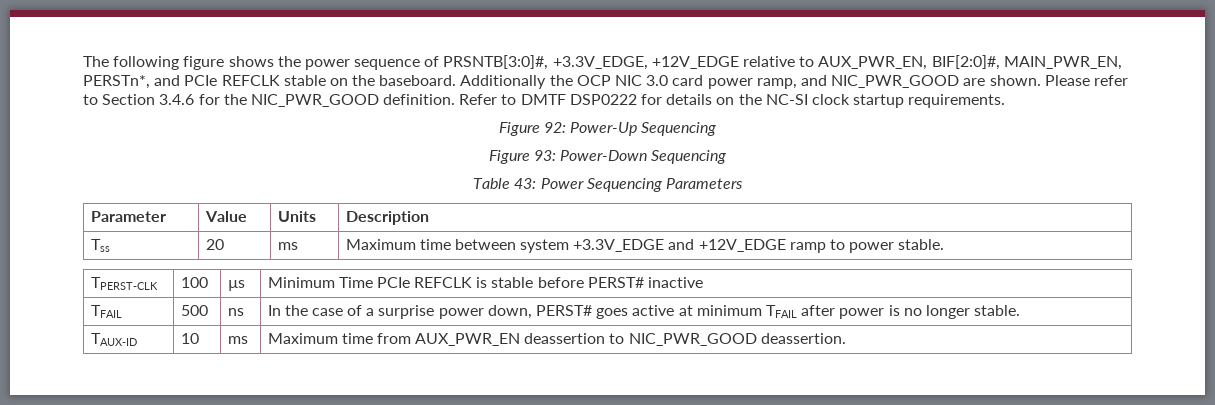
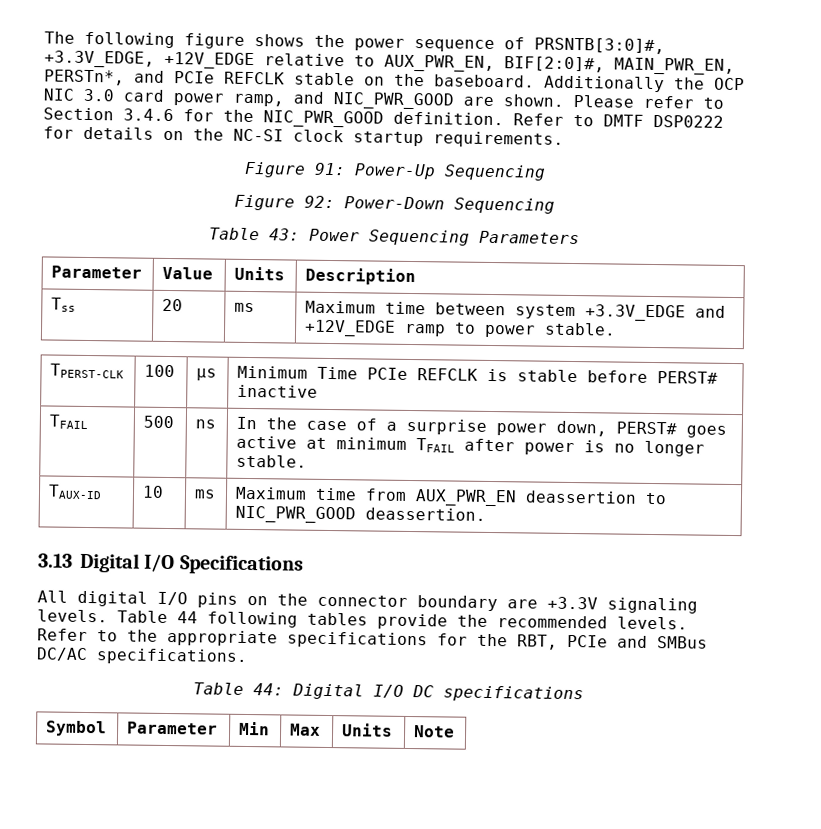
- Figure 92: Power-Up Sequencing
+ Figure 91: Power-Up Sequencing
- Figure 93: Power-Down Sequencing
+ Figure 92: Power-Down Sequencing
+ 3.13 Digital I/O Specifications
+ All digital I/O pins on the connector boundary are +3.3V signaling levels. Table 44 following tables provide the recommended levels. Refer to the appropriate specifications for the RBT, PCIe and SMBus DC/AC specifications.
+ Table 44: Digital I/O DC specifications
+ Symbol | Parameter | Min | Max | Units | Note

